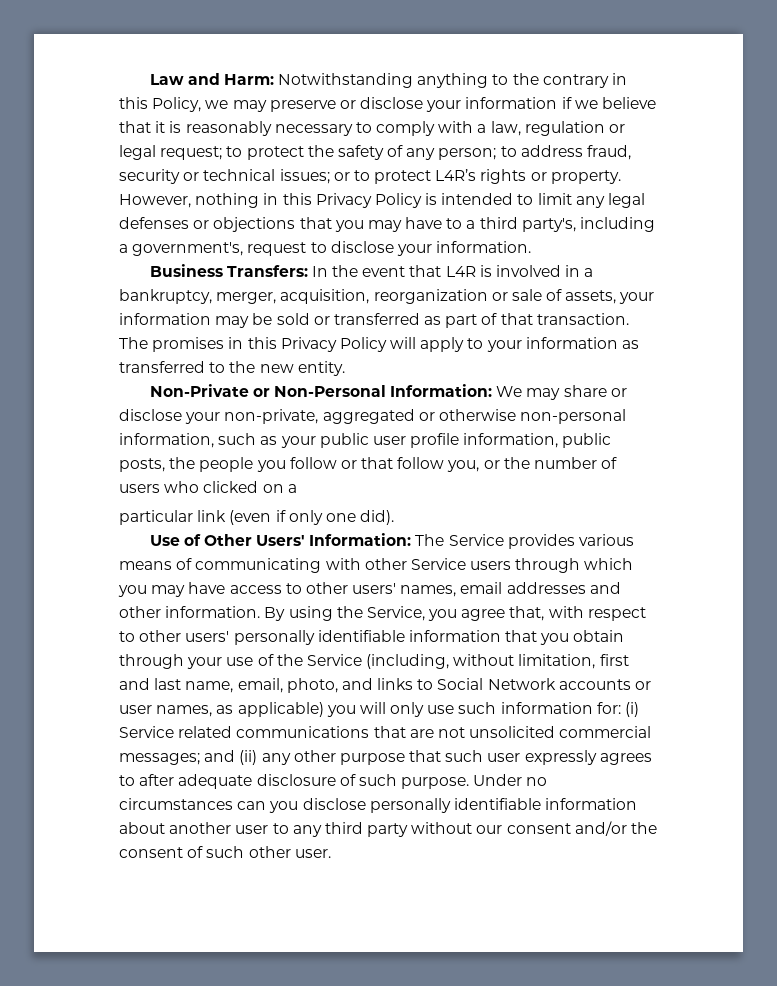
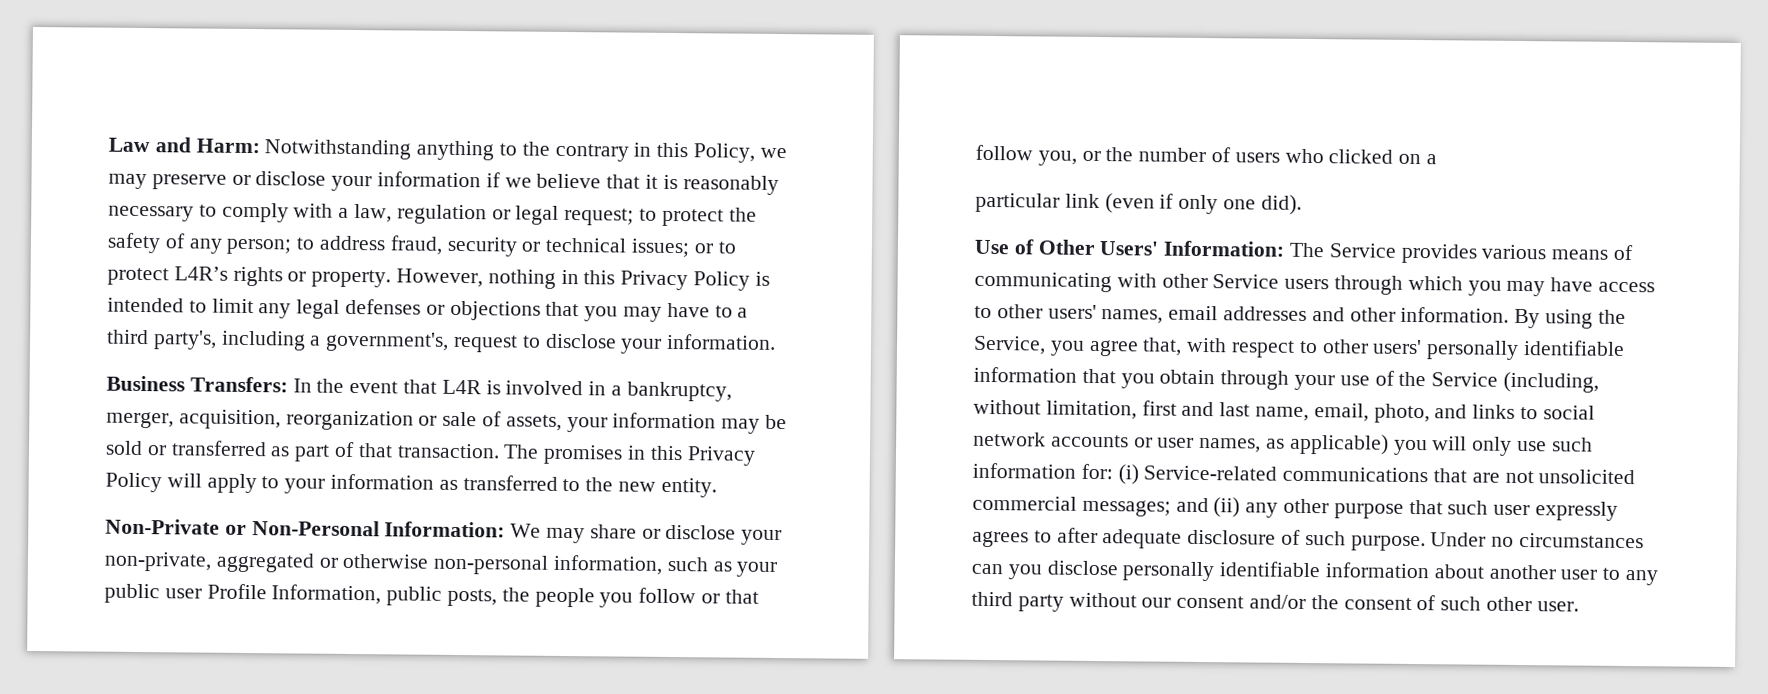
- Non-Private or Non-Personal Information: We may share or disclose your non-private, aggregated or otherwise non-personal information, such as your public user profile information, public posts, the people you follow or that follow you, or the number of users who clicked on a
+ Non-Private or Non-Personal Information: We may share or disclose your non-private, aggregated or otherwise non-personal information, such as your public user Profile Information, public posts, the people you follow or that follow you, or the number of users who clicked on a
- By using the Service, you agree that, with respect to other users' personally identifiable information that you obtain through your use of the Service (including, without limitation, first and last name, email, photo, and links to Social Network accounts or user names, as applicable) you will only use such information for:
+ By using the Service, you agree that, with respect to other users' personally identifiable information that you obtain through your use of the Service (including, without limitation, first and last name, email, photo, and links to social network accounts or user names, as applicable) you will only use such information for:
- (i) Service related communications that are not unsolicited commercial messages;
+ (i) Service-related communications that are not unsolicited commercial messages;

